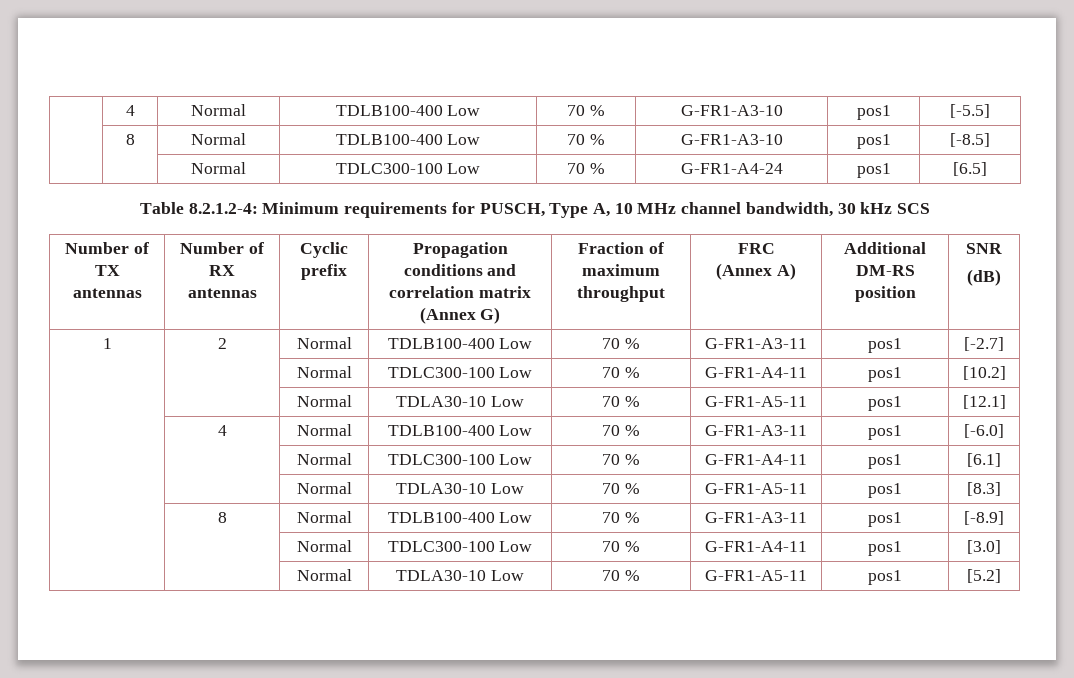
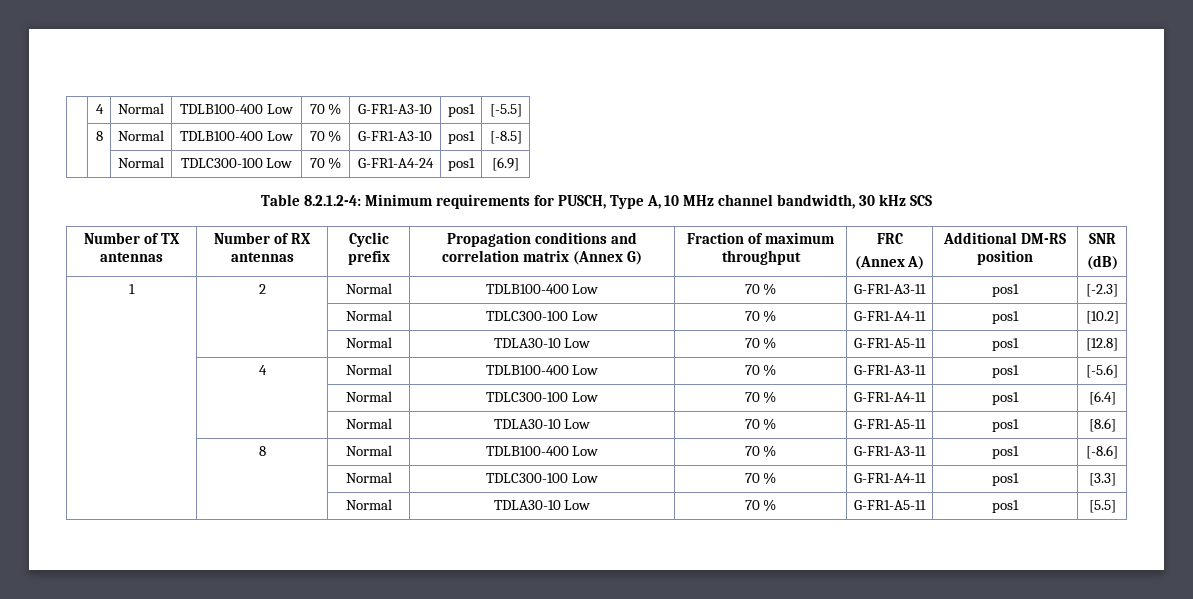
- | | Normal | TDLC300-100 Low | 70 % | G-FR1-A4-24 | pos1 | [6.5]
+ | | Normal | TDLC300-100 Low | 70 % | G-FR1-A4-24 | pos1 | [6.9]
- 1 | 2 | Normal | TDLB100-400 Low | 70 % | G-FR1-A3-11 | pos1 | [-2.7]
+ 1 | 2 | Normal | TDLB100-400 Low | 70 % | G-FR1-A3-11 | pos1 | [-2.3]
- | | Normal | TDLA30-10 Low | 70 % | G-FR1-A5-11 | pos1 | [12.1]
+ | | Normal | TDLA30-10 Low | 70 % | G-FR1-A5-11 | pos1 | [12.8]
- | 4 | Normal | TDLB100-400 Low | 70 % | G-FR1-A3-11 | pos1 | [-6.0]
- | | Normal | TDLC300-100 Low | 70 % | G-FR1-A4-11 | pos1 | [6.1]
- | | Normal | TDLA30-10 Low | 70 % | G-FR1-A5-11 | pos1 | [8.3]
+ | 4 | Normal | TDLB100-400 Low | 70 % | G-FR1-A3-11 | pos1 | [-5.6]
+ | | Normal | TDLC300-100 Low | 70 % | G-FR1-A4-11 | pos1 | [6.4]
+ | | Normal | TDLA30-10 Low | 70 % | G-FR1-A5-11 | pos1 | [8.6]
- | 8 | Normal | TDLB100-400 Low | 70 % | G-FR1-A3-11 | pos1 | [-8.9]
- | | Normal | TDLC300-100 Low | 70 % | G-FR1-A4-11 | pos1 | [3.0]
- | | Normal | TDLA30-10 Low | 70 % | G-FR1-A5-11 | pos1 | [5.2]
+ | 8 | Normal | TDLB100-400 Low | 70 % | G-FR1-A3-11 | pos1 | [-8.6]
+ | | Normal | TDLC300-100 Low | 70 % | G-FR1-A4-11 | pos1 | [3.3]
+ | | Normal | TDLA30-10 Low | 70 % | G-FR1-A5-11 | pos1 | [5.5]

